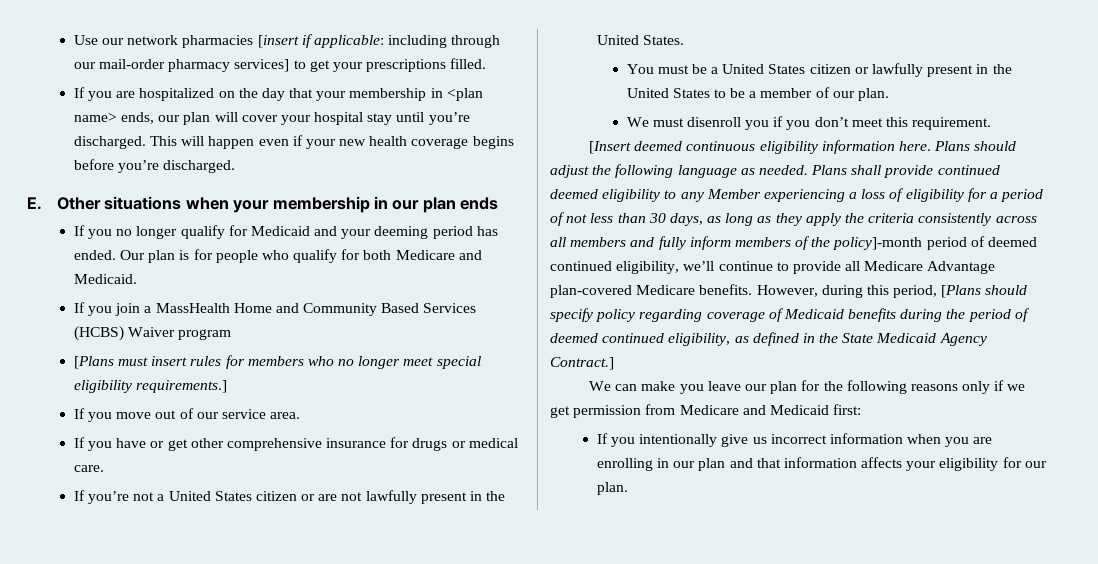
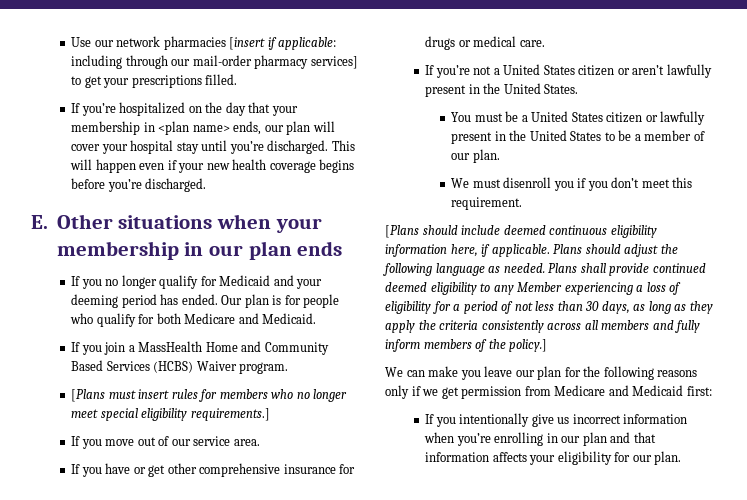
- If you are hospitalized on the day that your membership in <plan name> ends, our plan will cover your hospital stay until you’re discharged.
+ If you’re hospitalized on the day that your membership in <plan name> ends, our plan will cover your hospital stay until you’re discharged.
- If you join a MassHealth Home and Community Based Services (HCBS) Waiver program
+ If you join a MassHealth Home and Community Based Services (HCBS) Waiver program.
- If you’re not a United States citizen or are not lawfully present in the United States.
+ If you’re not a United States citizen or aren’t lawfully present in the United States.
- [Insert deemed continuous eligibility information here.
+ [Plans should include deemed continuous eligibility information here, if applicable.
- Plans shall provide continued deemed eligibility to any Member experiencing a loss of eligibility for a period of not less than 30 days, as long as they apply the criteria consistently across all members and fully inform members of the policy]-month period of deemed continued eligibility, we’ll continue to provide all Medicare Advantage plan-covered Medicare benefits. However, during this period, [Plans should specify policy regarding coverage of Medicaid benefits during the period of deemed continued eligibility, as defined in the State Medicaid Agency Contract.]
+ Plans shall provide continued deemed eligibility to any Member experiencing a loss of eligibility for a period of not less than 30 days, as long as they apply the criteria consistently across all members and fully inform members of the policy.]
- If you intentionally give us incorrect information when you are enrolling in our plan and that information affects your eligibility for our plan.
+ If you intentionally give us incorrect information when you’re enrolling in our plan and that information affects your eligibility for our plan.

